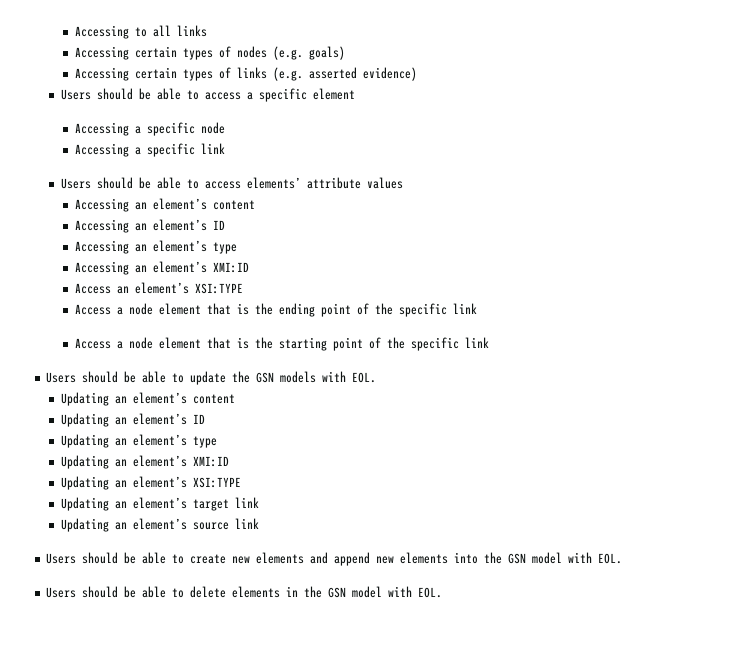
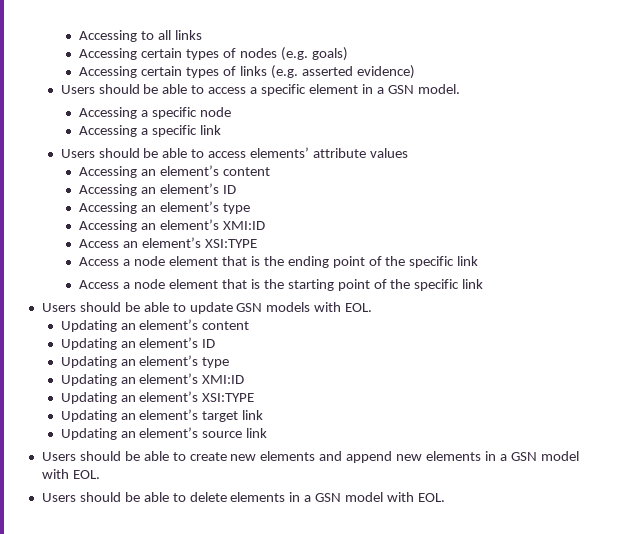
- Users should be able to access a specific element
+ Users should be able to access a specific element in a GSN model.
- Users should be able to update the GSN models with EOL.
+ Users should be able to update GSN models with EOL.
- Users should be able to create new elements and append new elements into the GSN model with EOL.
+ Users should be able to create new elements and append new elements in a GSN model with EOL.
- Users should be able to delete elements in the GSN model with EOL.
+ Users should be able to delete elements in a GSN model with EOL.

